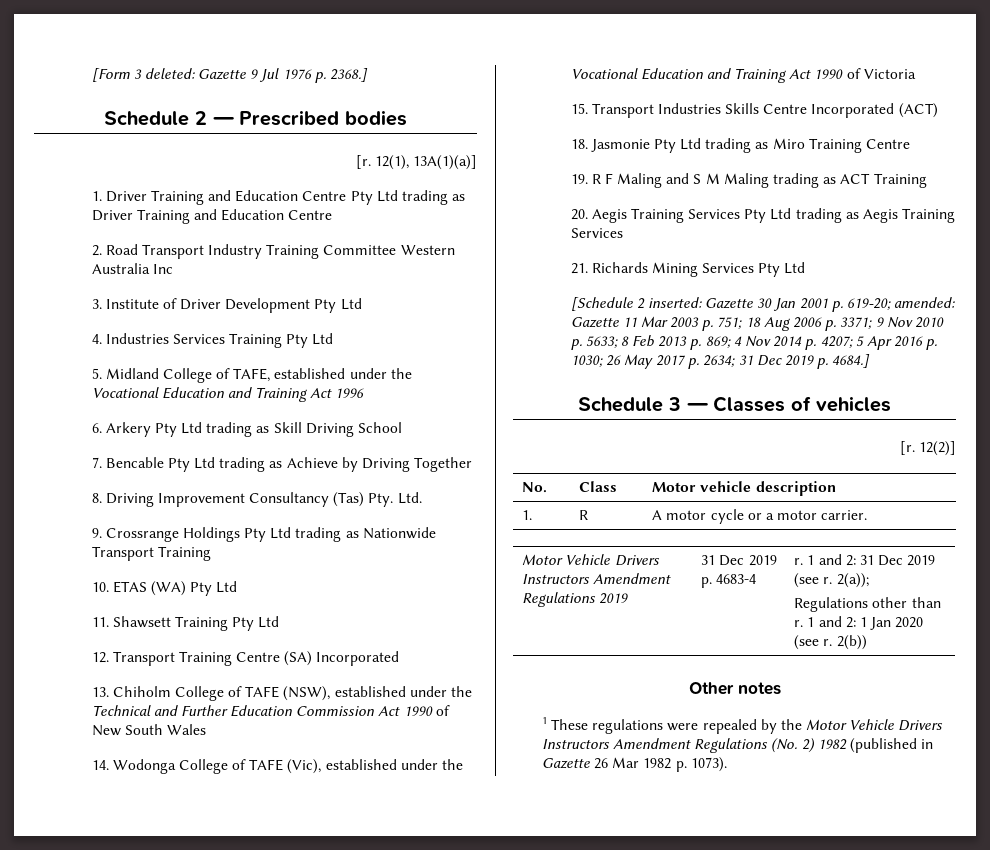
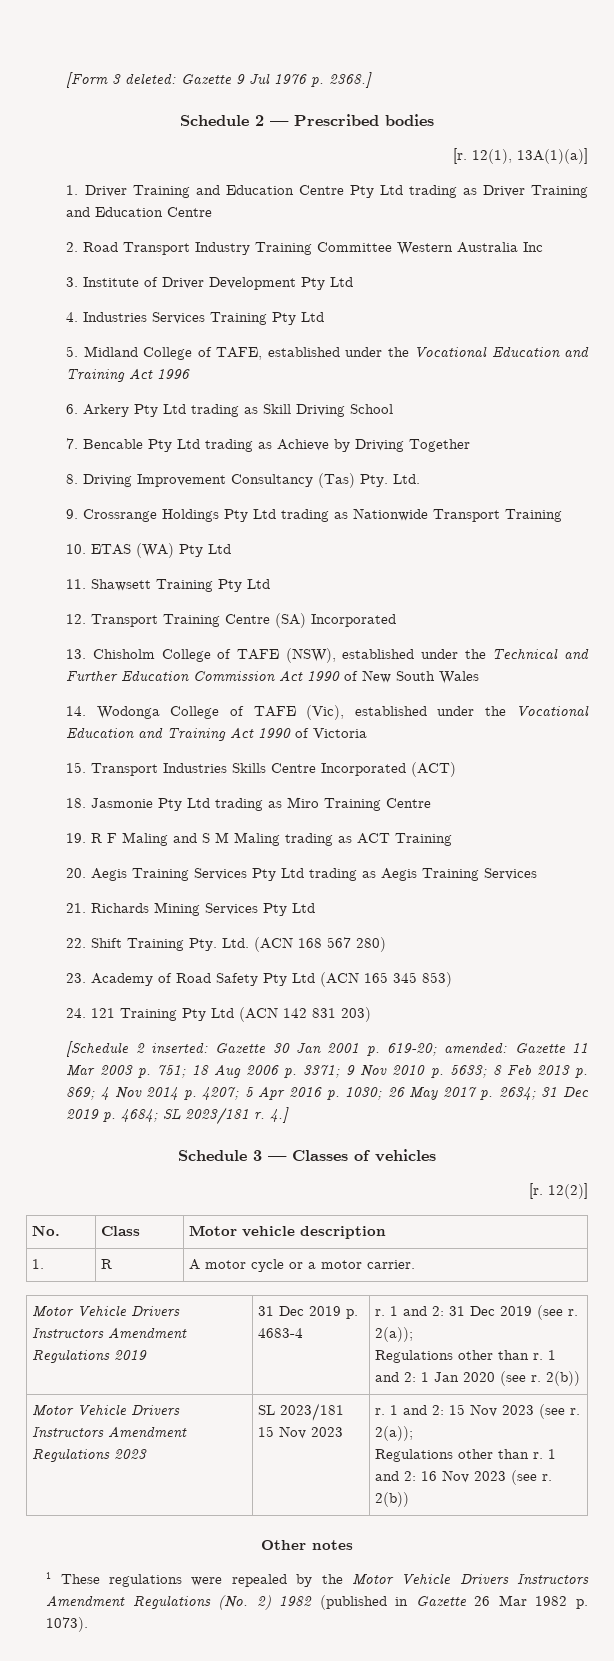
- 13. Chiholm College of TAFE (NSW), established under the Technical and Further Education Commission Act 1990 of New South Wales
+ 13. Chisholm College of TAFE (NSW), established under the Technical and Further Education Commission Act 1990 of New South Wales
+ 22. Shift Training Pty. Ltd. (ACN 168 567 280)
+ 23. Academy of Road Safety Pty Ltd (ACN 165 345 853)
+ 24. 121 Training Pty Ltd (ACN 142 831 203)
- [Schedule 2 inserted: Gazette 30 Jan 2001 p. 619-20; amended: Gazette 11 Mar 2003 p. 751; 18 Aug 2006 p. 3371; 9 Nov 2010 p. 5633; 8 Feb 2013 p. 869; 4 Nov 2014 p. 4207; 5 Apr 2016 p. 1030; 26 May 2017 p. 2634; 31 Dec 2019 p. 4684.]
+ [Schedule 2 inserted: Gazette 30 Jan 2001 p. 619-20; amended: Gazette 11 Mar 2003 p. 751; 18 Aug 2006 p. 3371; 9 Nov 2010 p. 5633; 8 Feb 2013 p. 869; 4 Nov 2014 p. 4207; 5 Apr 2016 p. 1030; 26 May 2017 p. 2634; 31 Dec 2019 p. 4684; SL 2023/181 r. 4.]
+ Motor Vehicle Drivers Instructors Amendment Regulations 2023 | SL 2023/181 15 Nov 2023 | r. 1 and 2: 15 Nov 2023 (see r. 2(a));
+ Regulations other than r. 1 and 2: 16 Nov 2023 (see r. 2(b))

